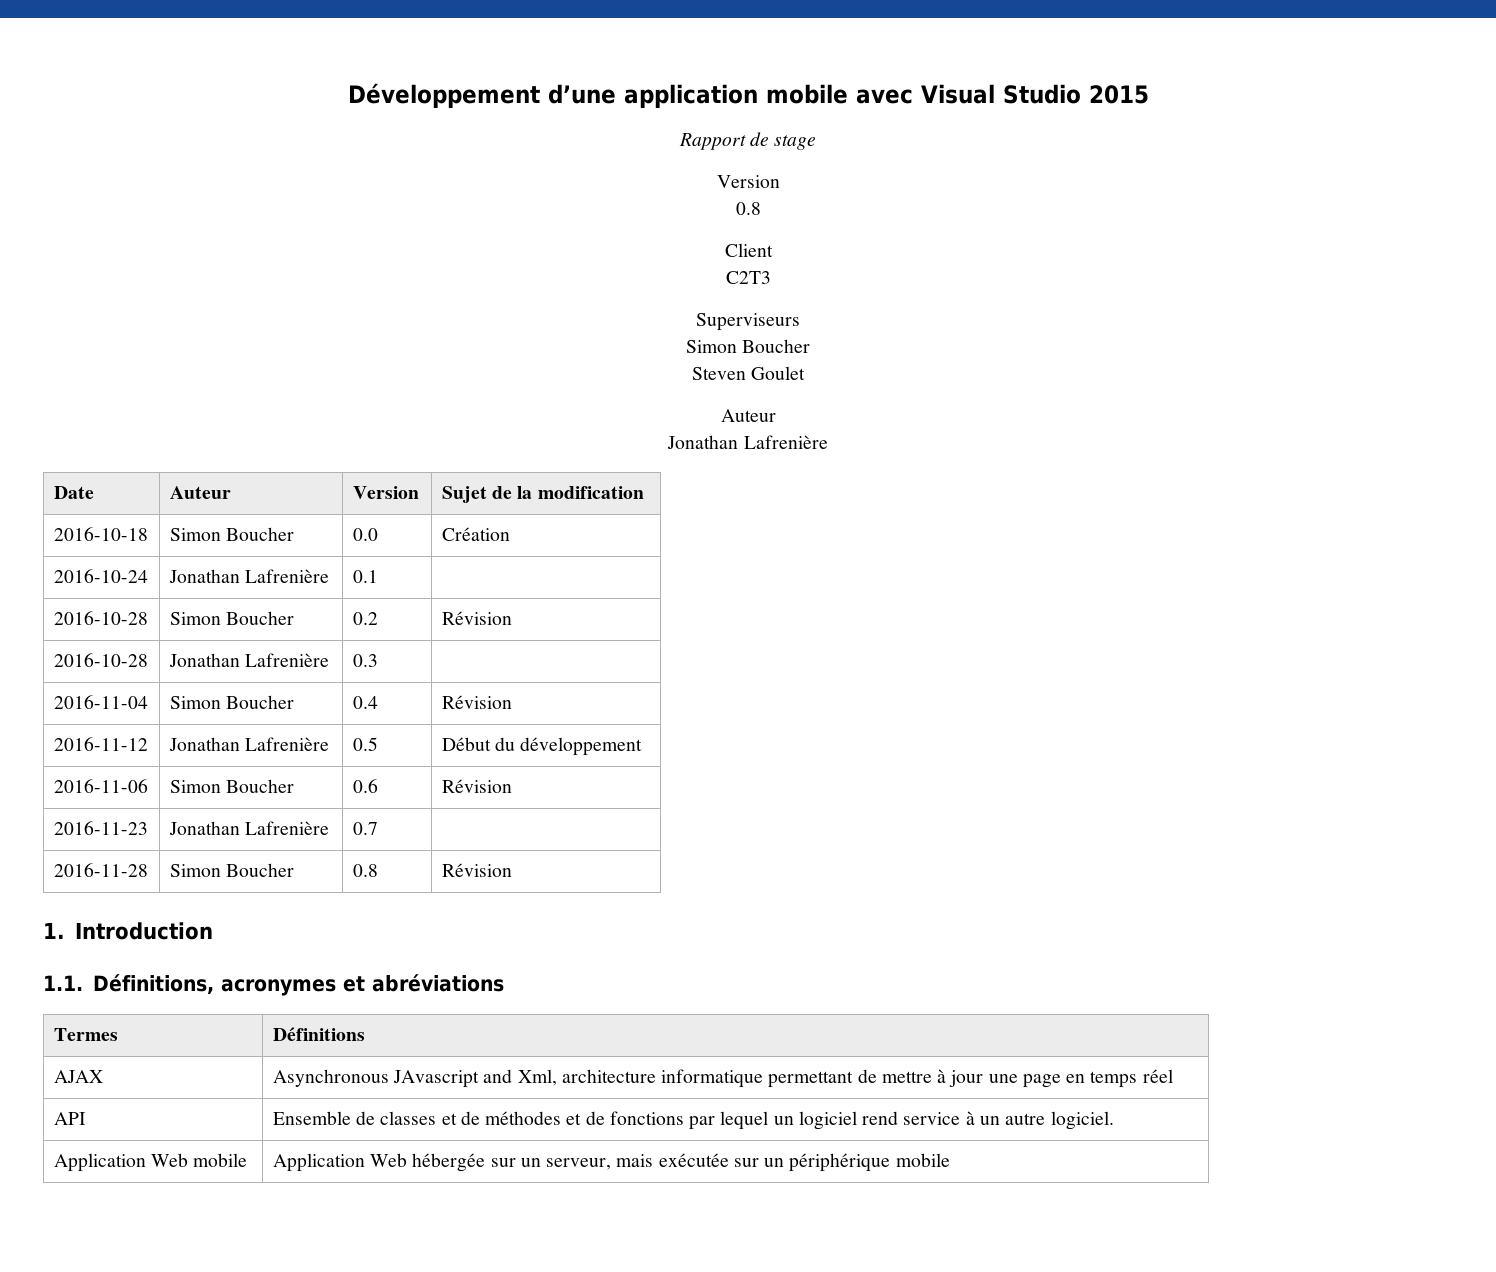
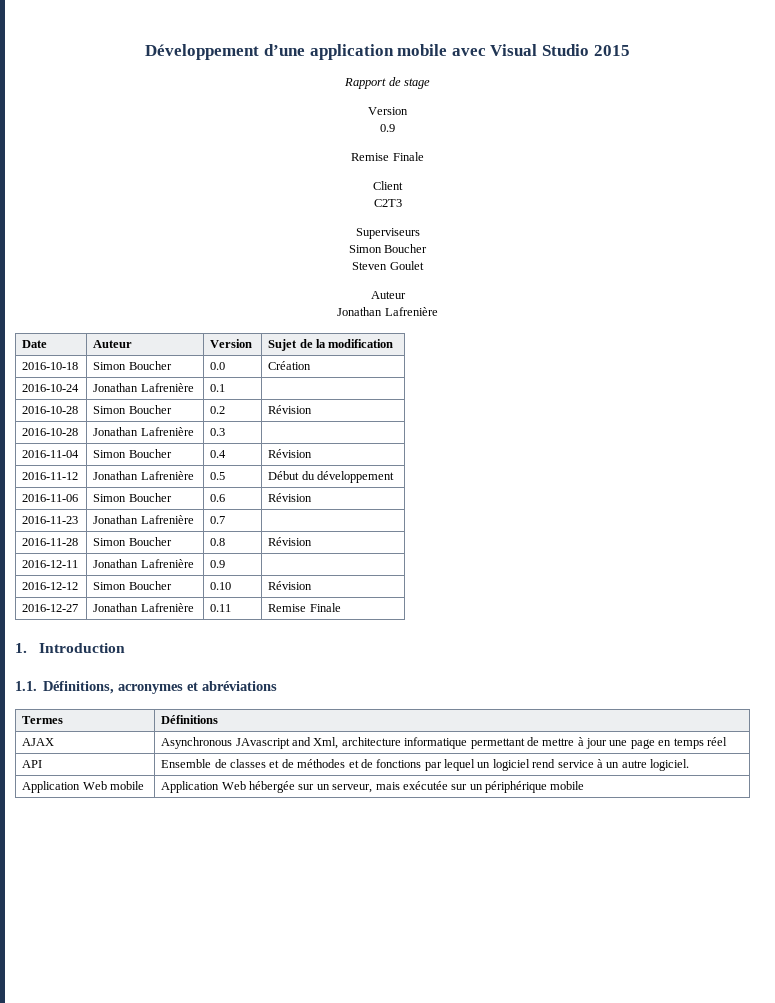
  Rapport de stage
  Version
- 0.8
+ 0.9
+ Remise Finale
+ 2016-12-11 | Jonathan Lafrenière | 0.9 |
+ 2016-12-12 | Simon Boucher | 0.10 | Révision
+ 2016-12-27 | Jonathan Lafrenière | 0.11 | Remise Finale

